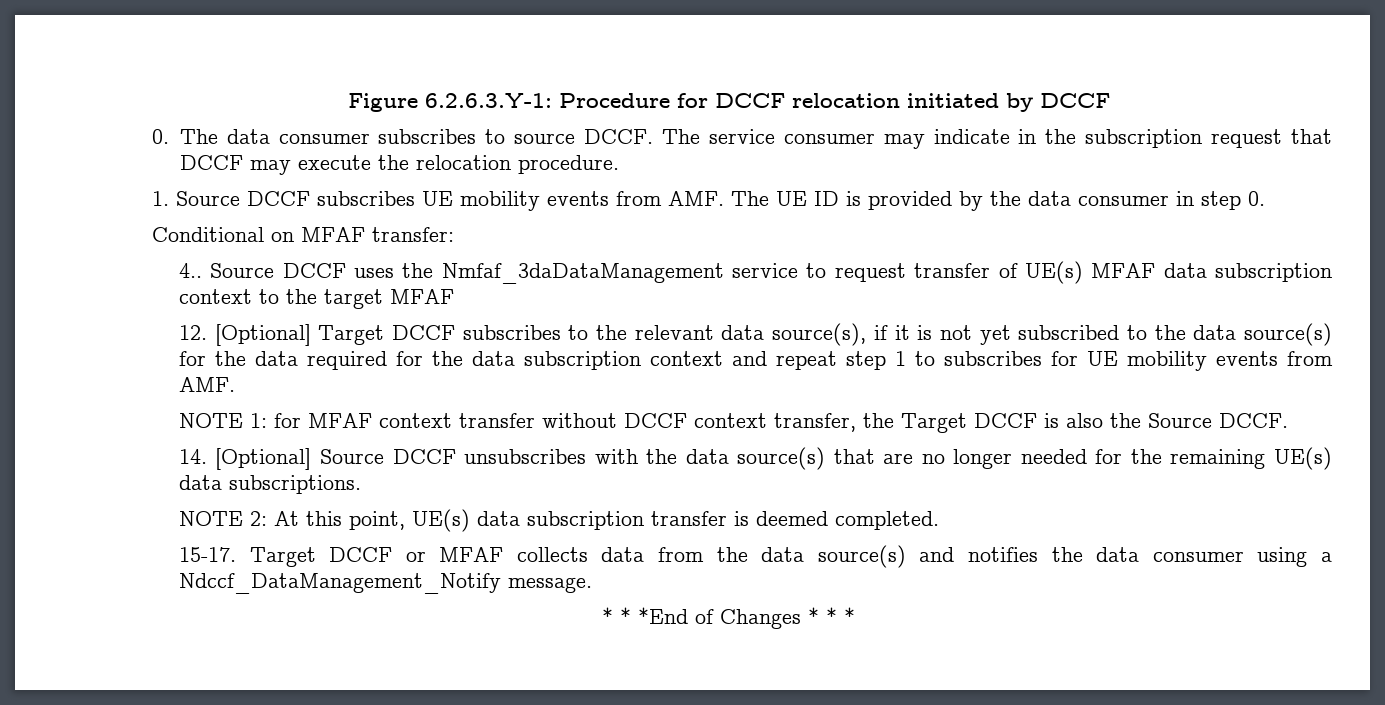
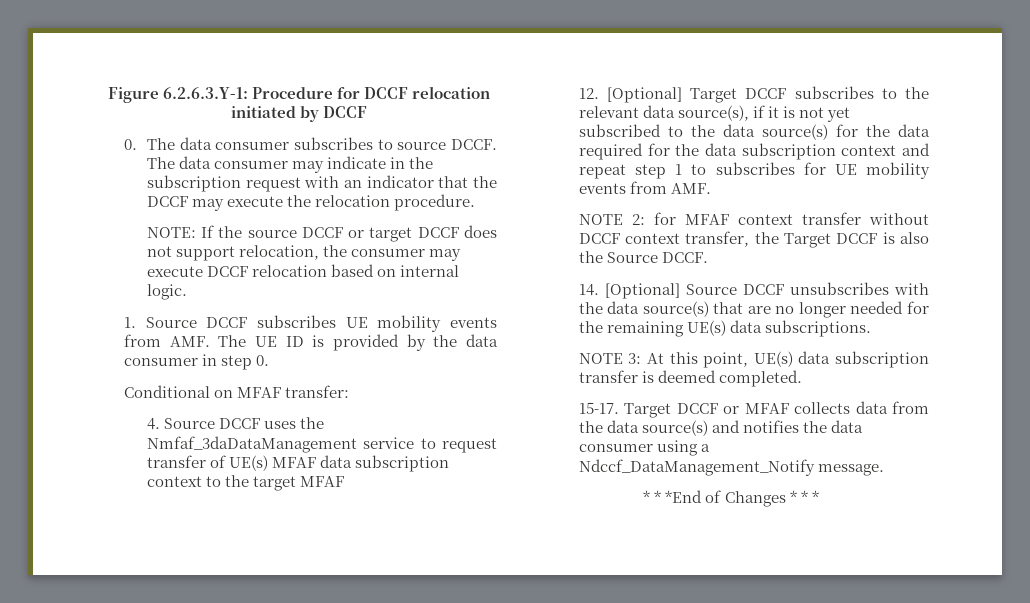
- The service consumer may indicate in the subscription request that DCCF may execute the relocation procedure.
+ The data consumer may indicate in the subscription request with an indicator that the DCCF may execute the relocation procedure.
+ NOTE: If the source DCCF or target DCCF does not support relocation, the consumer may execute DCCF relocation based on internal logic.
- 4.. Source DCCF uses the Nmfaf_3daDataManagement service to request transfer of UE(s) MFAF data subscription context to the target MFAF
+ 4. Source DCCF uses the Nmfaf_3daDataManagement service to request transfer of UE(s) MFAF data subscription context to the target MFAF
- NOTE 1: for MFAF context transfer without DCCF context transfer, the Target DCCF is also the Source DCCF.
+ NOTE 2: for MFAF context transfer without DCCF context transfer, the Target DCCF is also the Source DCCF.
- NOTE 2: At this point, UE(s) data subscription transfer is deemed completed.
+ NOTE 3: At this point, UE(s) data subscription transfer is deemed completed.

